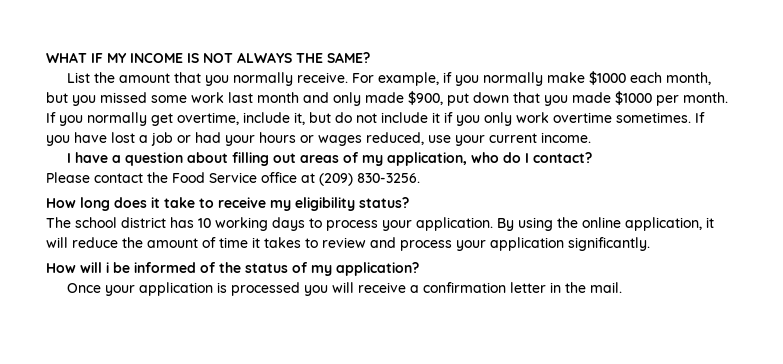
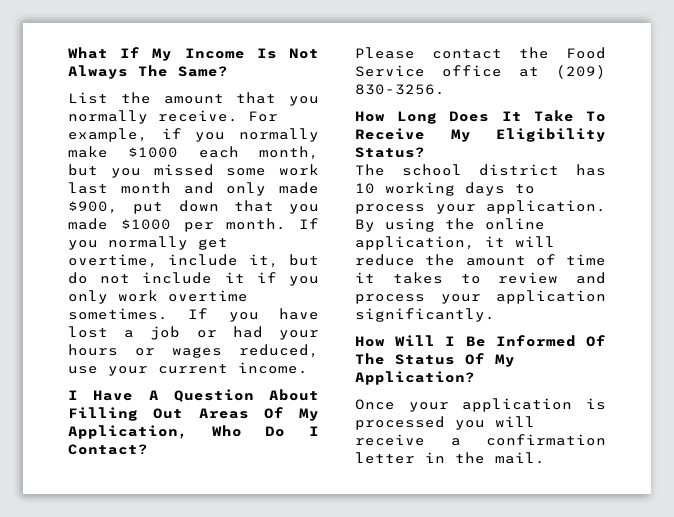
- WHAT IF MY INCOME IS NOT ALWAYS THE SAME?
+ What If My Income Is Not Always The Same?
- I have a question about filling out areas of my application, who do I contact?
+ I Have A Question About Filling Out Areas Of My Application, Who Do I Contact?
- How long does it take to receive my eligibility status?
+ How Long Does It Take To Receive My Eligibility Status?
- How will i be informed of the status of my application?
+ How Will I Be Informed Of The Status Of My Application?

